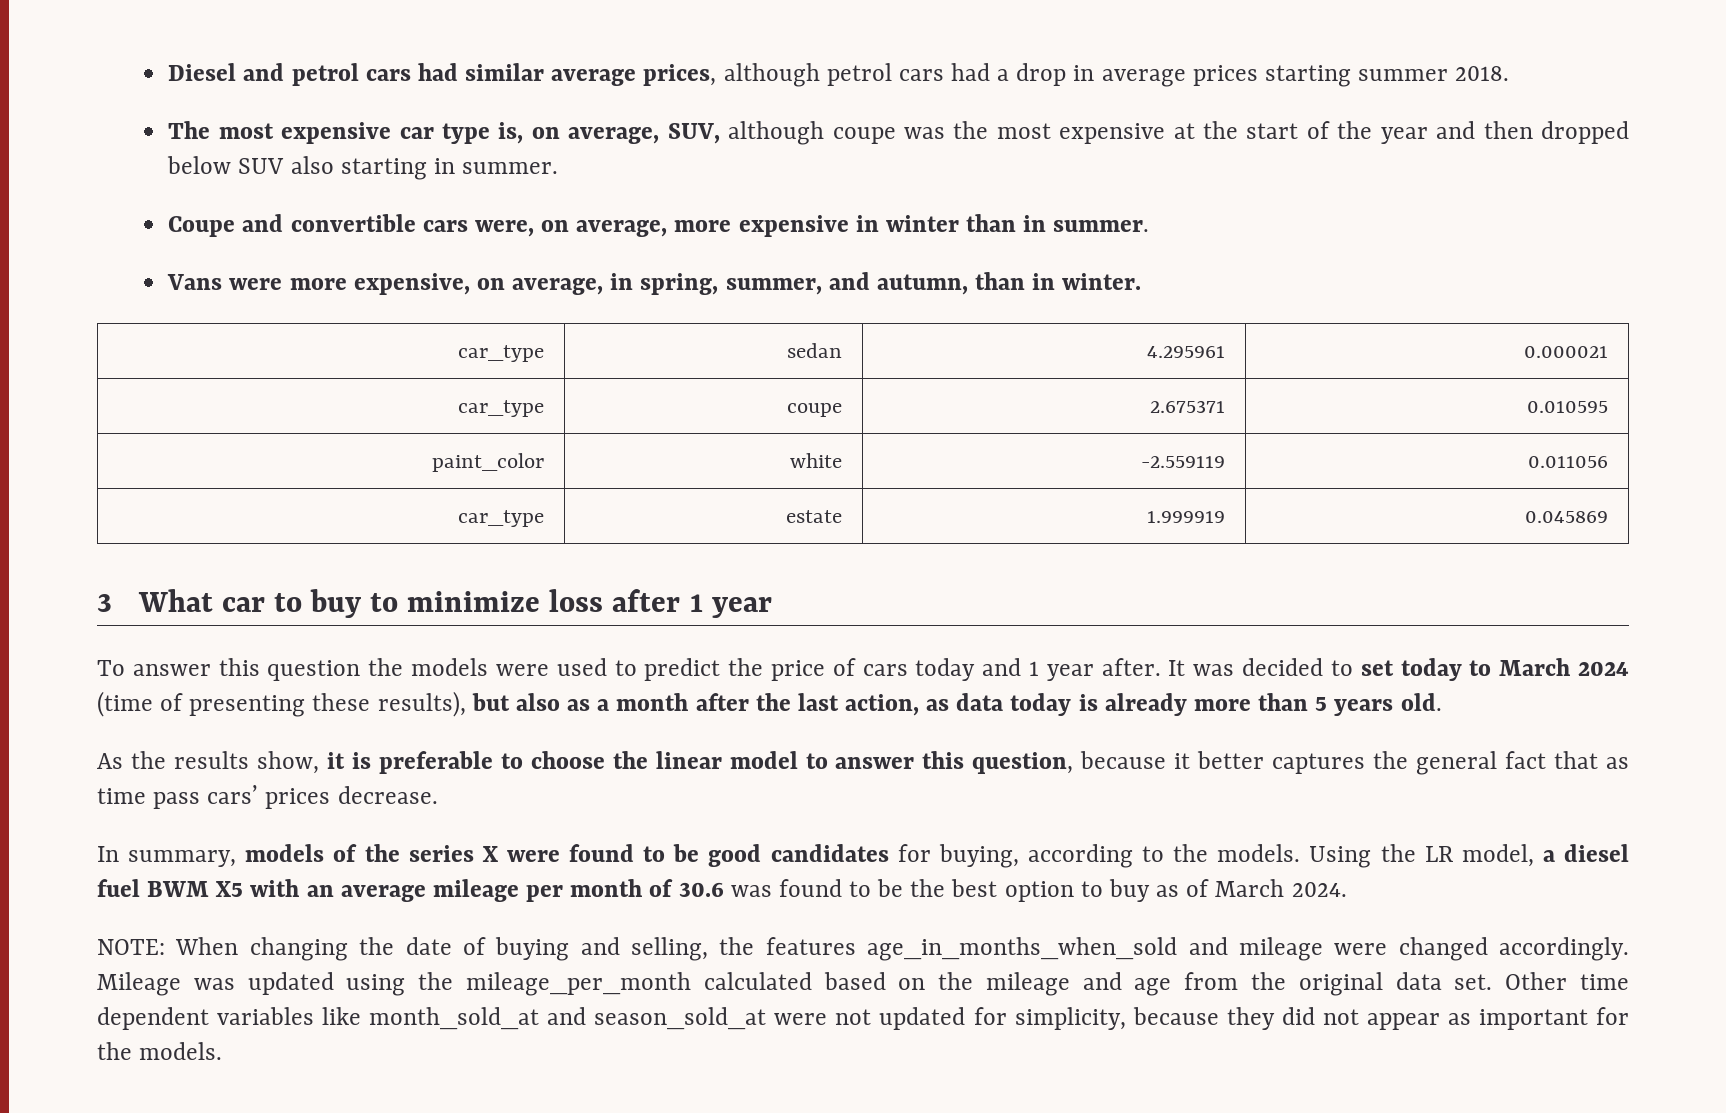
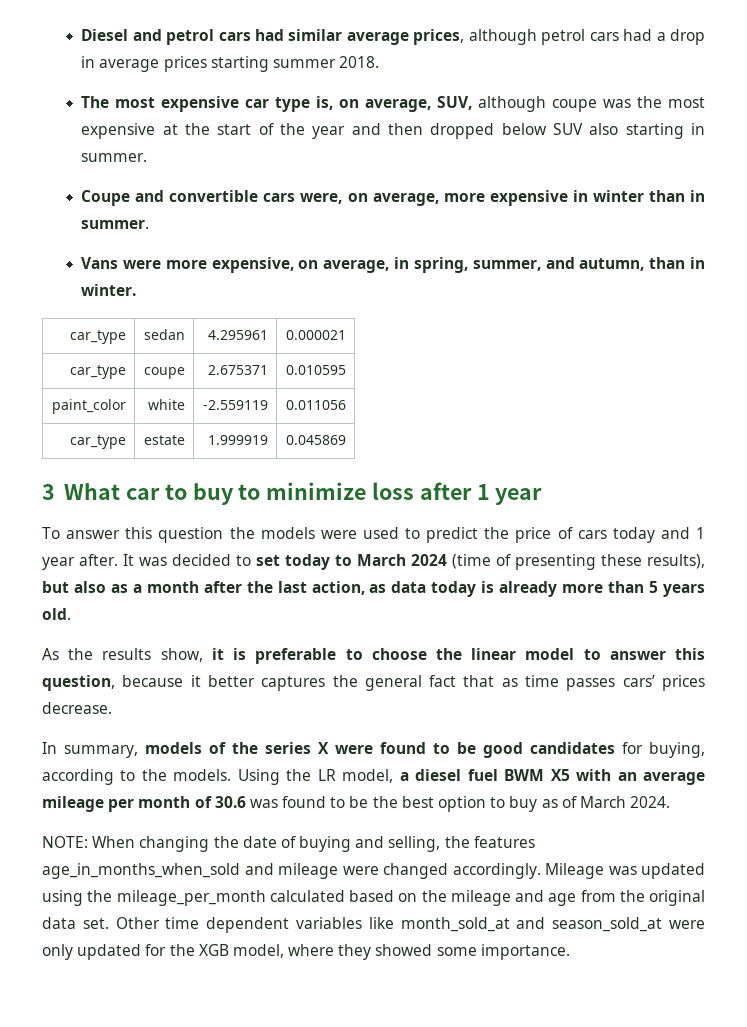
- As the results show, it is preferable to choose the linear model to answer this question, because it better captures the general fact that as time pass cars’ prices decrease.
+ As the results show, it is preferable to choose the linear model to answer this question, because it better captures the general fact that as time passes cars’ prices decrease.
- Other time dependent variables like month_sold_at and season_sold_at were not updated for simplicity, because they did not appear as important for the models.
+ Other time dependent variables like month_sold_at and season_sold_at were only updated for the XGB model, where they showed some importance.

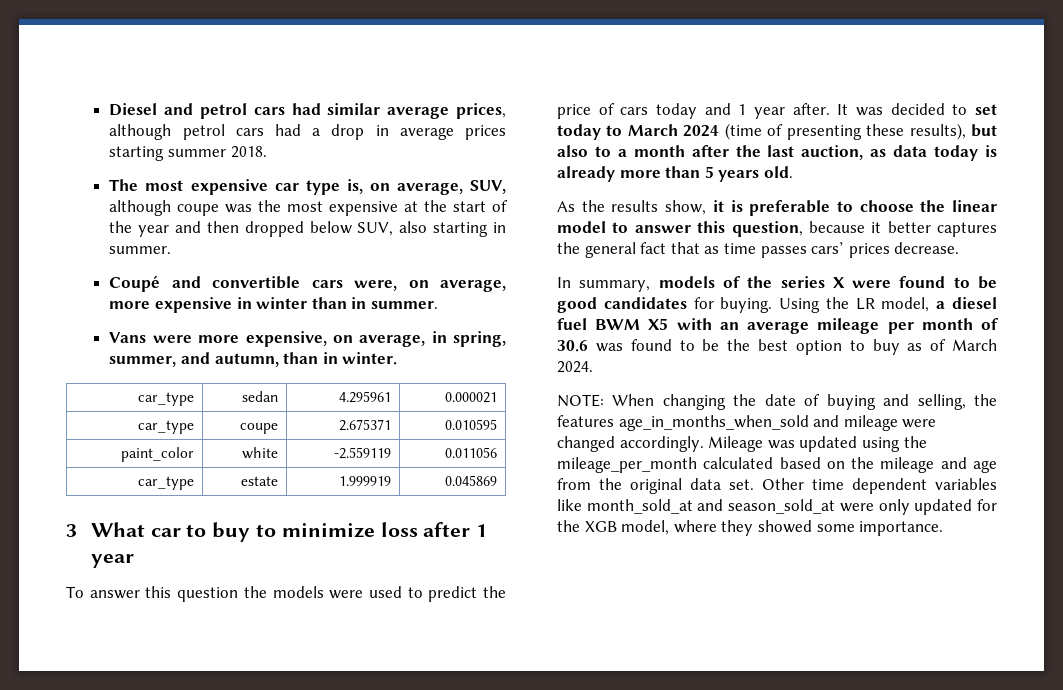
- The most expensive car type is, on average, SUV, although coupe was the most expensive at the start of the year and then dropped below SUV also starting in summer.
+ The most expensive car type is, on average, SUV, although coupe was the most expensive at the start of the year and then dropped below SUV, also starting in summer.
- Coupe and convertible cars were, on average, more expensive in winter than in summer.
+ Coupé and convertible cars were, on average, more expensive in winter than in summer.
- It was decided to set today to March 2024 (time of presenting these results), but also as a month after the last action, as data today is already more than 5 years old.
+ It was decided to set today to March 2024 (time of presenting these results), but also to a month after the last auction, as data today is already more than 5 years old.
- In summary, models of the series X were found to be good candidates for buying, according to the models.
+ In summary, models of the series X were found to be good candidates for buying.

